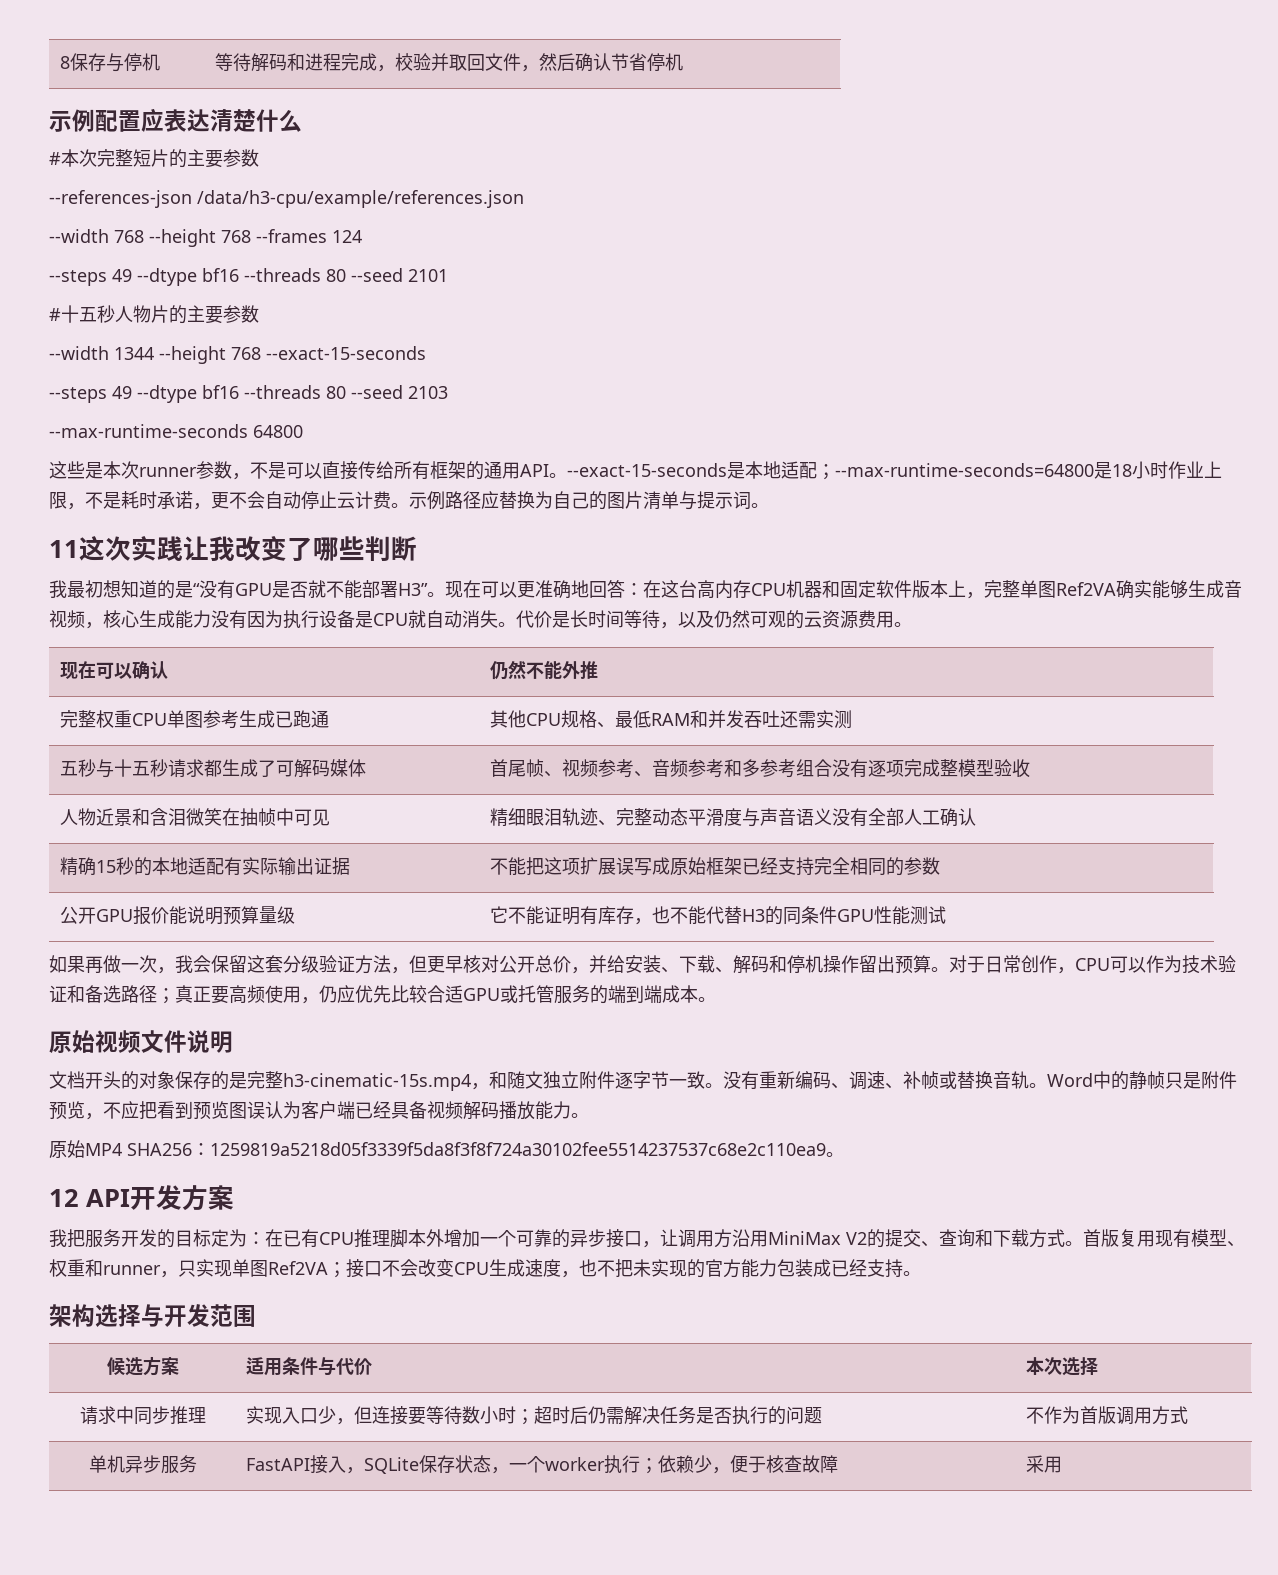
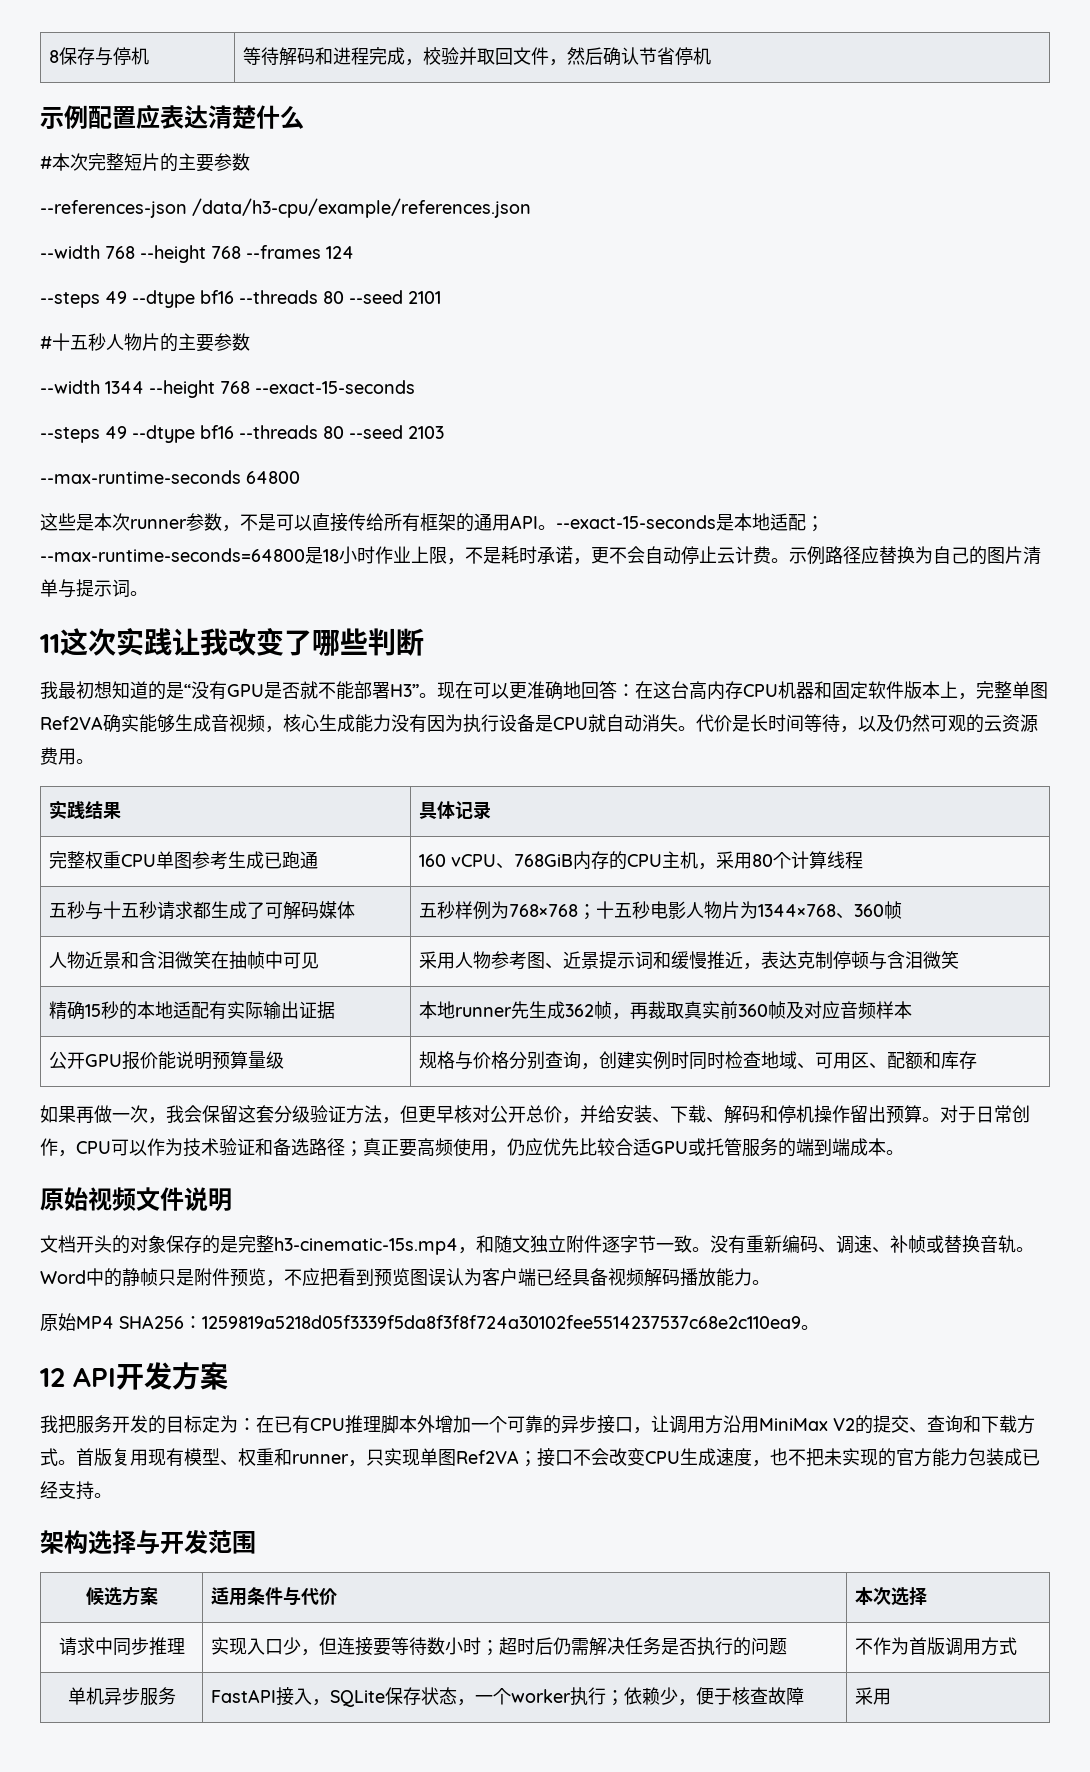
- 现在可以确认 | 仍然不能外推
+ 实践结果 | 具体记录
- 完整权重CPU单图参考生成已跑通 | 其他CPU规格、最低RAM和并发吞吐还需实测
+ 完整权重CPU单图参考生成已跑通 | 160 vCPU、768GiB内存的CPU主机，采用80个计算线程
- 五秒与十五秒请求都生成了可解码媒体 | 首尾帧、视频参考、音频参考和多参考组合没有逐项完成整模型验收
+ 五秒与十五秒请求都生成了可解码媒体 | 五秒样例为768×768；十五秒电影人物片为1344×768、360帧
- 人物近景和含泪微笑在抽帧中可见 | 精细眼泪轨迹、完整动态平滑度与声音语义没有全部人工确认
+ 人物近景和含泪微笑在抽帧中可见 | 采用人物参考图、近景提示词和缓慢推近，表达克制停顿与含泪微笑
- 精确15秒的本地适配有实际输出证据 | 不能把这项扩展误写成原始框架已经支持完全相同的参数
+ 精确15秒的本地适配有实际输出证据 | 本地runner先生成362帧，再裁取真实前360帧及对应音频样本
- 公开GPU报价能说明预算量级 | 它不能证明有库存，也不能代替H3的同条件GPU性能测试
+ 公开GPU报价能说明预算量级 | 规格与价格分别查询，创建实例时同时检查地域、可用区、配额和库存

